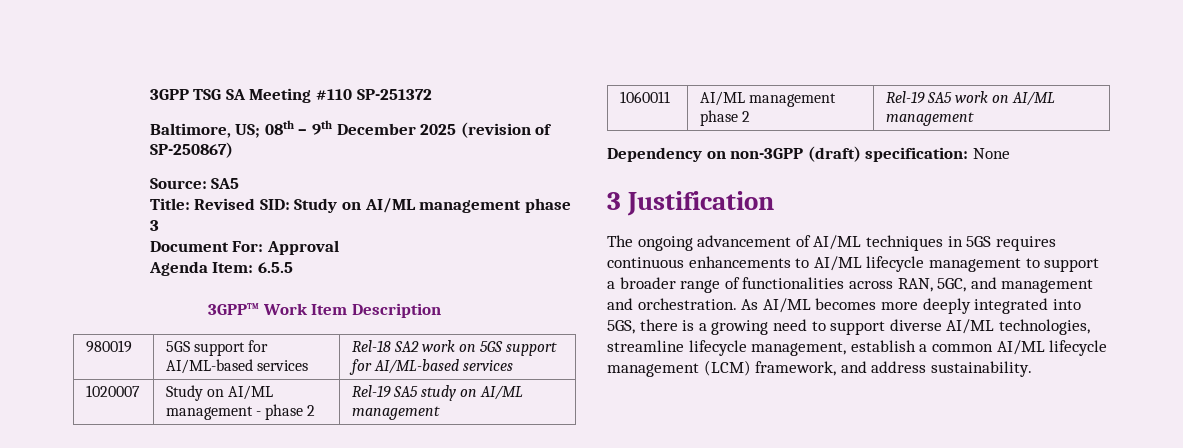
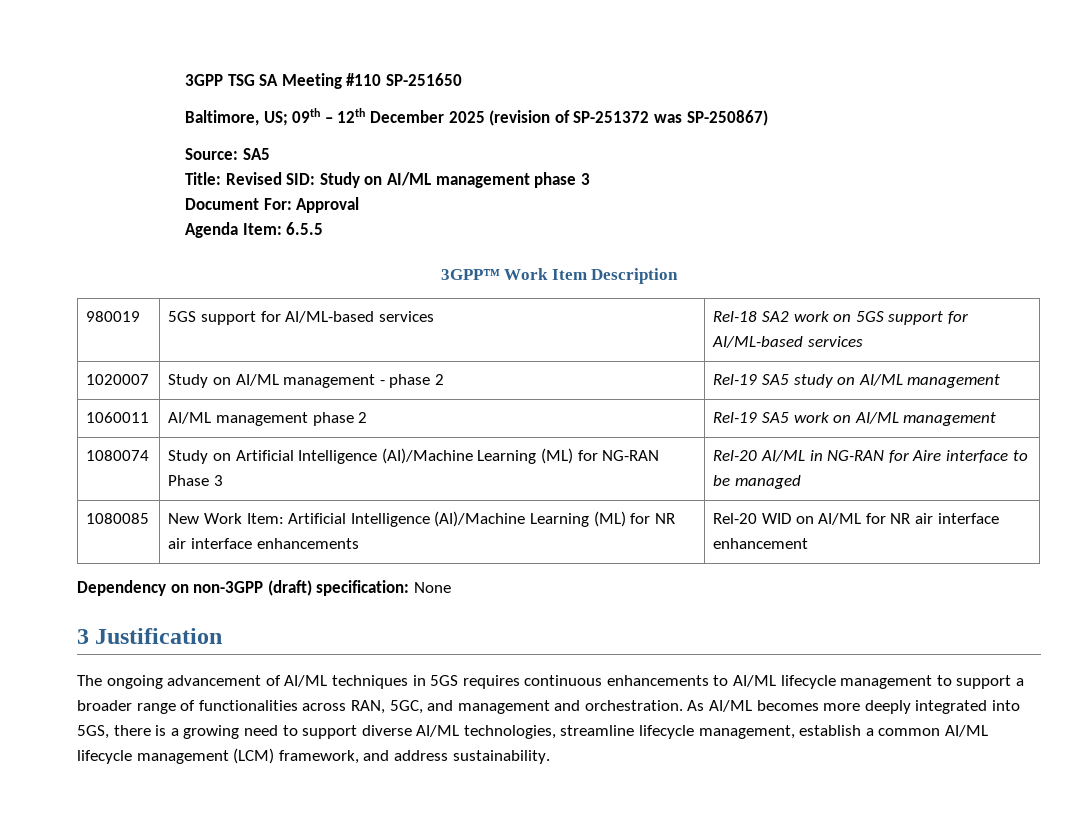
- 3GPP TSG SA Meeting #110 SP-251372
+ 3GPP TSG SA Meeting #110 SP-251650
- Baltimore, US; 08th – 9th December 2025 (revision of SP-250867)
+ Baltimore, US; 09th – 12th December 2025 (revision of SP-251372 was SP-250867)
+ 1080074 | Study on Artificial Intelligence (AI)/Machine Learning (ML) for NG-RAN Phase 3 | Rel-20 AI/ML in NG-RAN for Aire interface to be managed
+ 1080085 | New Work Item: Artificial Intelligence (AI)/Machine Learning (ML) for NR air interface enhancements | Rel-20 WID on AI/ML for NR air interface enhancement

